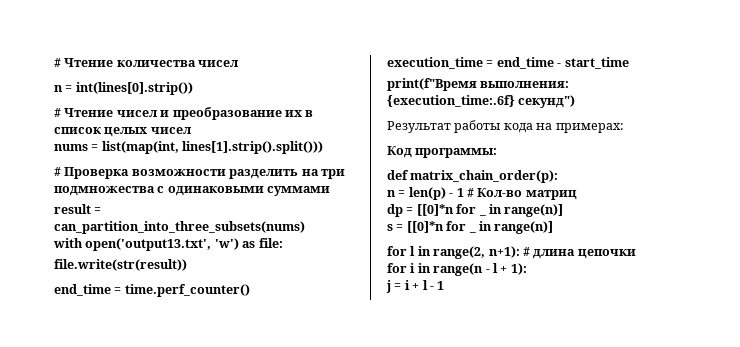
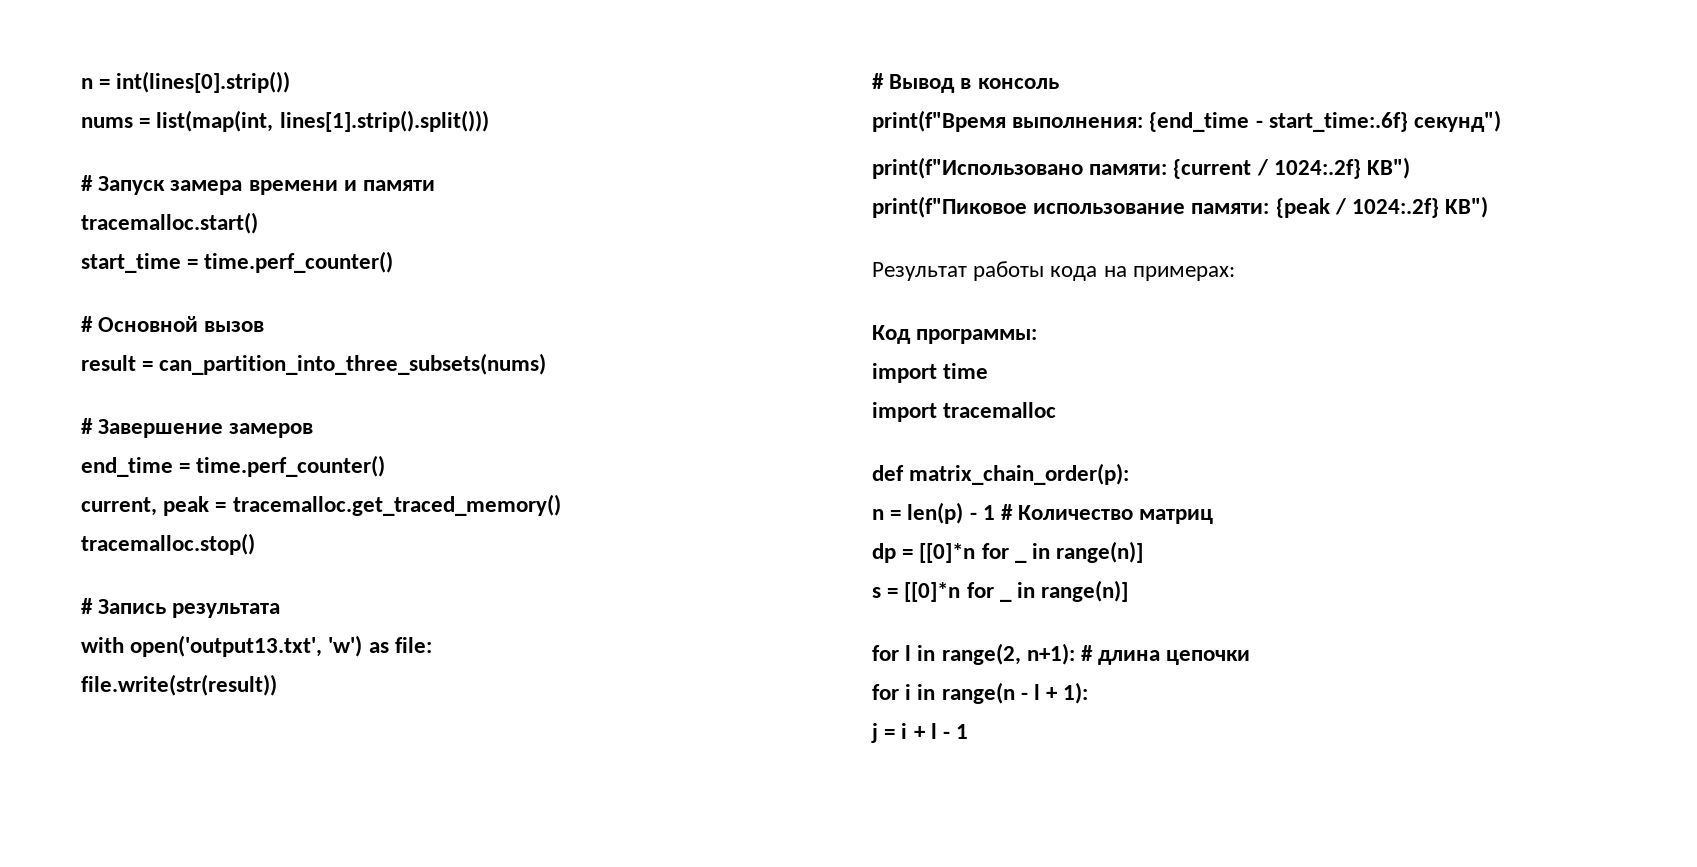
- # Чтение количества чисел
- # Чтение чисел и преобразование их в список целых чисел
- # Проверка возможности разделить на три подмножества с одинаковыми суммами
+ # Запуск замера времени и памяти
+ tracemalloc.start()
+ start_time = time.perf_counter()
+ # Основной вызов
  result = can_partition_into_three_subsets(nums)
+ # Завершение замеров
+ end_time = time.perf_counter()
+ current, peak = tracemalloc.get_traced_memory()
+ tracemalloc.stop()
+ # Запись результата
- end_time = time.perf_counter()
- execution_time = end_time - start_time
- print(f"Время выполнения: {execution_time:.6f} секунд")
+ # Вывод в консоль
+ print(f"Время выполнения: {end_time - start_time:.6f} секунд")
+ print(f"Использовано памяти: {current / 1024:.2f} KB")
+ print(f"Пиковое использование памяти: {peak / 1024:.2f} KB")
+ import time
+ import tracemalloc
- n = len(p) - 1 # Кол-во матриц
+ n = len(p) - 1 # Количество матриц

